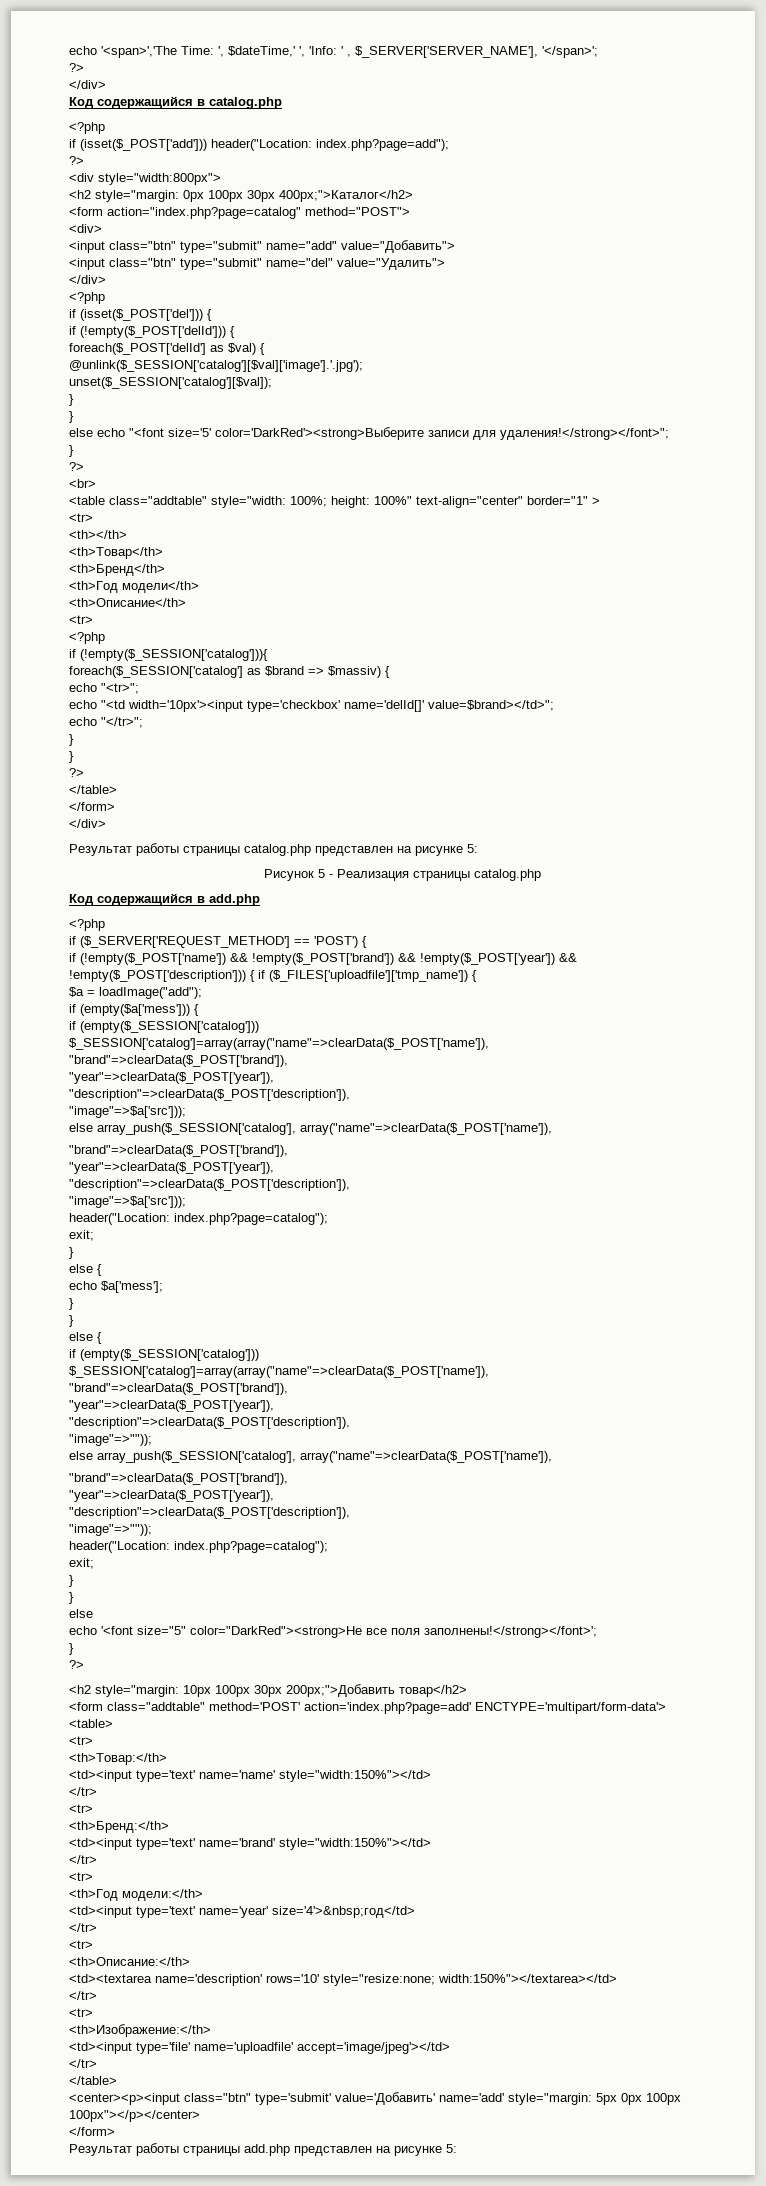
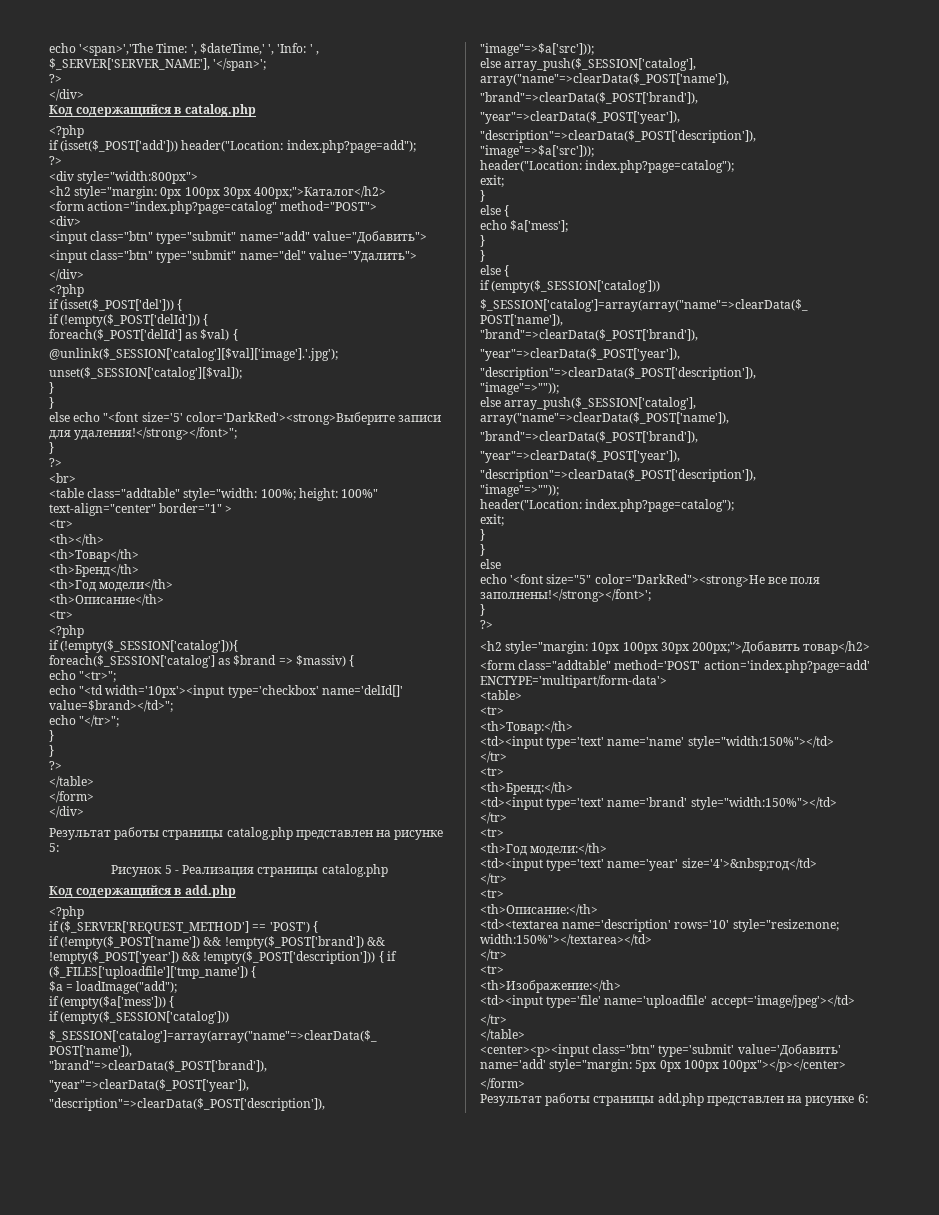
- Результат работы страницы add.php представлен на рисунке 5:
+ Результат работы страницы add.php представлен на рисунке 6:

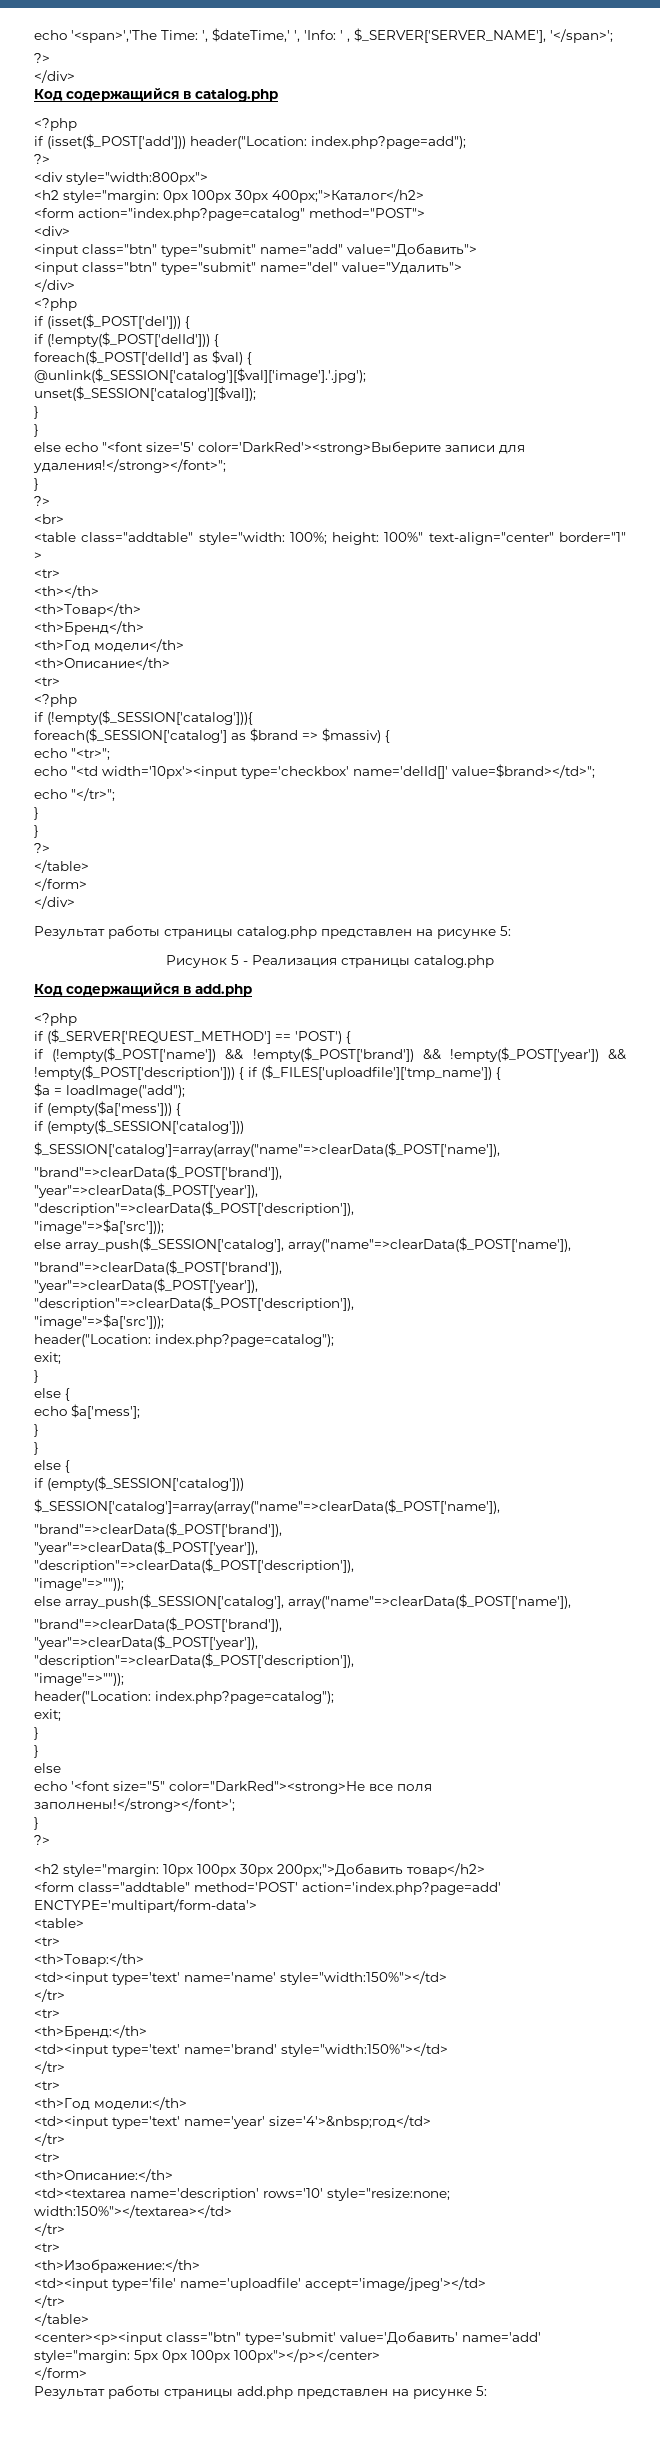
- Результат работы страницы add.php представлен на рисунке 6:
+ Результат работы страницы add.php представлен на рисунке 5:

